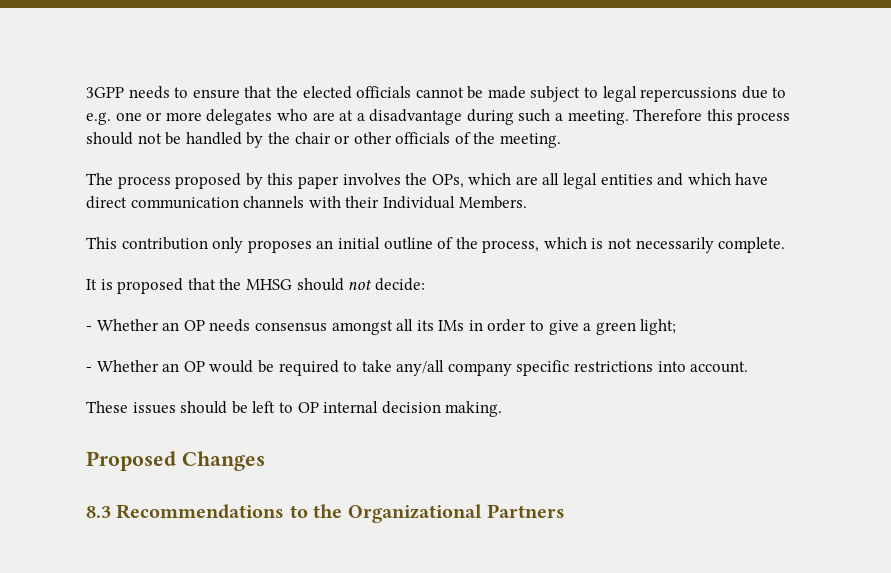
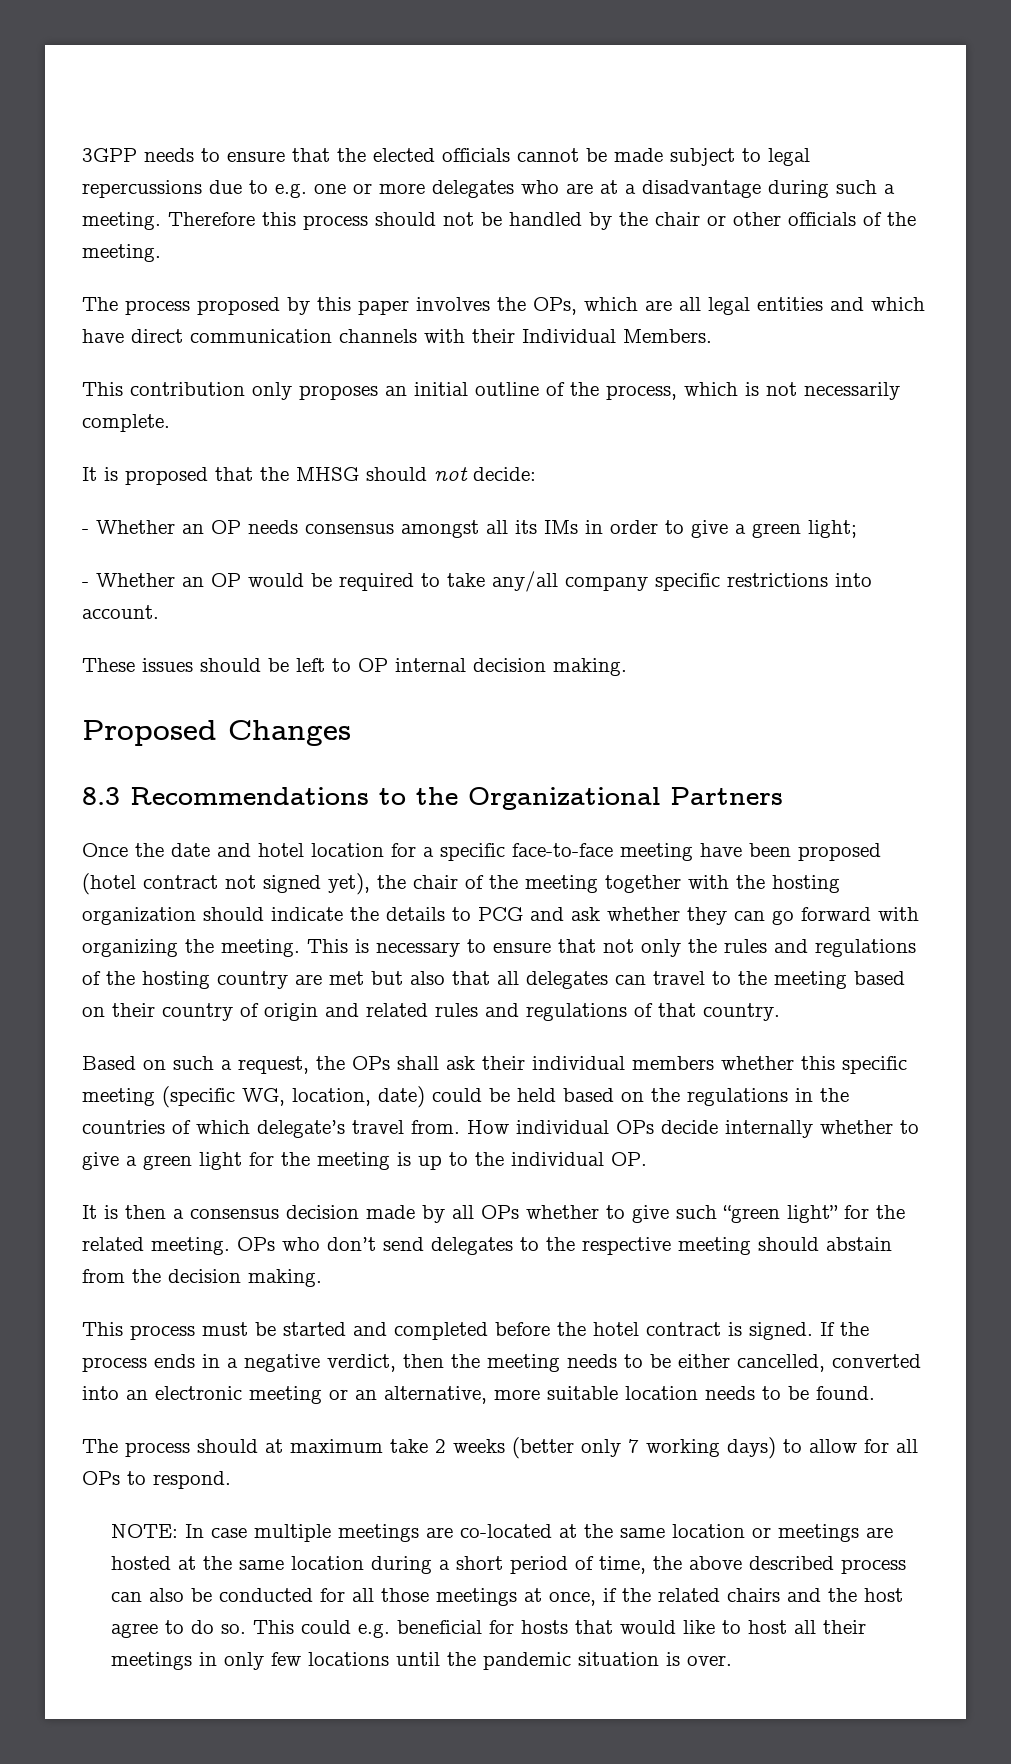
+ Once the date and hotel location for a specific face-to-face meeting have been proposed (hotel contract not signed yet), the chair of the meeting together with the hosting organization should indicate the details to PCG and ask whether they can go forward with organizing the meeting. This is necessary to ensure that not only the rules and regulations of the hosting country are met but also that all delegates can travel to the meeting based on their country of origin and related rules and regulations of that country.
+ Based on such a request, the OPs shall ask their individual members whether this specific meeting (specific WG, location, date) could be held based on the regulations in the countries of which delegate’s travel from. How individual OPs decide internally whether to give a green light for the meeting is up to the individual OP.
+ It is then a consensus decision made by all OPs whether to give such “green light” for the related meeting. OPs who don’t send delegates to the respective meeting should abstain from the decision making.
+ This process must be started and completed before the hotel contract is signed. If the process ends in a negative verdict, then the meeting needs to be either cancelled, converted into an electronic meeting or an alternative, more suitable location needs to be found.
+ The process should at maximum take 2 weeks (better only 7 working days) to allow for all OPs to respond.
+ NOTE: In case multiple meetings are co-located at the same location or meetings are hosted at the same location during a short period of time, the above described process can also be conducted for all those meetings at once, if the related chairs and the host agree to do so. This could e.g. beneficial for hosts that would like to host all their meetings in only few locations until the pandemic situation is over.

